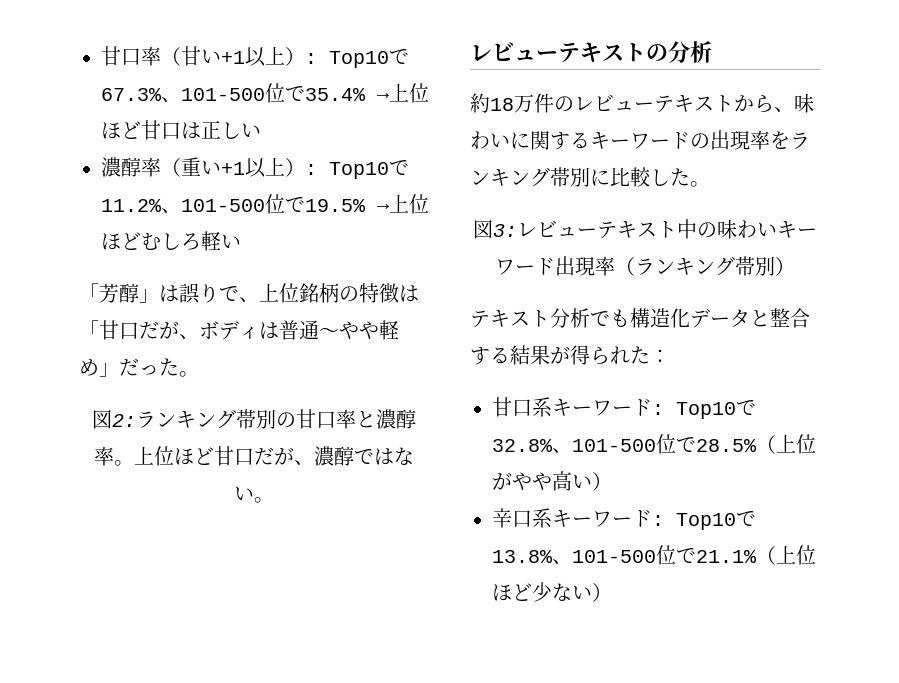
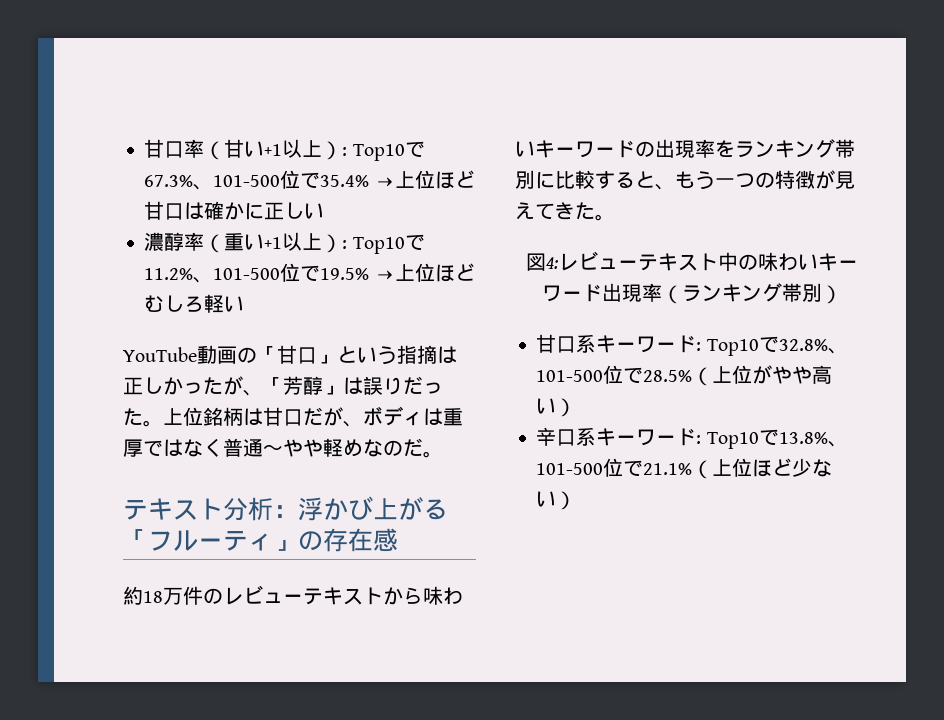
- 甘口率（甘い+1以上）: Top10で67.3%、101-500位で35.4% →上位ほど甘口は正しい
+ 甘口率（甘い+1以上）: Top10で67.3%、101-500位で35.4% →上位ほど甘口は確かに正しい
- 「芳醇」は誤りで、上位銘柄の特徴は「甘口だが、ボディは普通〜やや軽め」だった。
- 図2:ランキング帯別の甘口率と濃醇率。上位ほど甘口だが、濃醇ではない。
- レビューテキストの分析
+ YouTube動画の「甘口」という指摘は正しかったが、「芳醇」は誤りだった。上位銘柄は甘口だが、ボディは重厚ではなく普通〜やや軽めなのだ。
+ テキスト分析：浮かび上がる「フルーティ」の存在感
- 約18万件のレビューテキストから、味わいに関するキーワードの出現率をランキング帯別に比較した。
- 図3:レビューテキスト中の味わいキーワード出現率（ランキング帯別）
+ 約18万件のレビューテキストから味わいキーワードの出現率をランキング帯別に比較すると、もう一つの特徴が見えてきた。
+ 図4:レビューテキスト中の味わいキーワード出現率（ランキング帯別）
- テキスト分析でも構造化データと整合する結果が得られた：

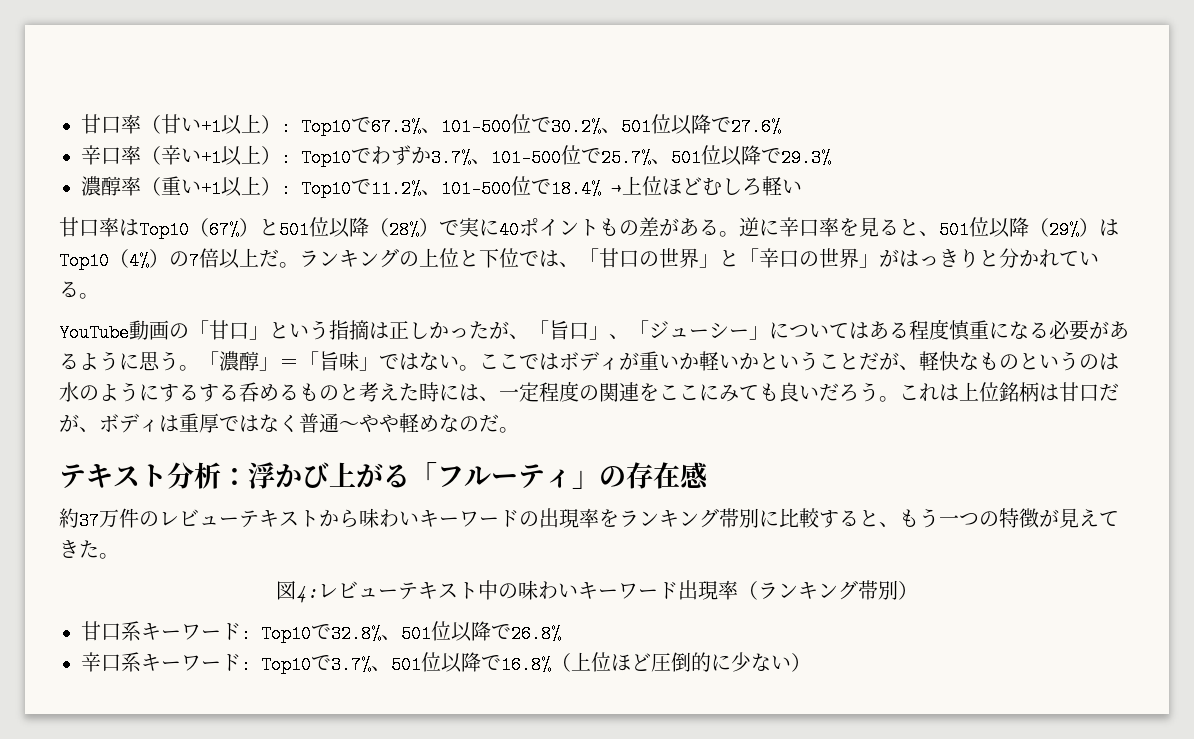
- 甘口率（甘い+1以上）: Top10で67.3%、101-500位で35.4% →上位ほど甘口は確かに正しい
+ 甘口率（甘い+1以上）: Top10で67.3%、101-500位で30.2%、501位以降で27.6%
+ 辛口率（辛い+1以上）: Top10でわずか3.7%、101-500位で25.7%、501位以降で29.3%
- 濃醇率（重い+1以上）: Top10で11.2%、101-500位で19.5% →上位ほどむしろ軽い
+ 濃醇率（重い+1以上）: Top10で11.2%、101-500位で18.4% →上位ほどむしろ軽い
+ 甘口率はTop10（67%）と501位以降（28%）で実に40ポイントもの差がある。逆に辛口率を見ると、501位以降（29%）はTop10（4%）の7倍以上だ。ランキングの上位と下位では、「甘口の世界」と「辛口の世界」がはっきりと分かれている。
- YouTube動画の「甘口」という指摘は正しかったが、「芳醇」は誤りだった。上位銘柄は甘口だが、ボディは重厚ではなく普通〜やや軽めなのだ。
+ YouTube動画の「甘口」という指摘は正しかったが、「旨口」、「ジューシー」についてはある程度慎重になる必要があるように思う。「濃醇」＝「旨味」ではない。ここではボディが重いか軽いかということだが、軽快なものというのは水のようにするする呑めるものと考えた時には、一定程度の関連をここにみても良いだろう。これは上位銘柄は甘口だが、ボディは重厚ではなく普通〜やや軽めなのだ。
- 約18万件のレビューテキストから味わいキーワードの出現率をランキング帯別に比較すると、もう一つの特徴が見えてきた。
+ 約37万件のレビューテキストから味わいキーワードの出現率をランキング帯別に比較すると、もう一つの特徴が見えてきた。
- 甘口系キーワード: Top10で32.8%、101-500位で28.5%（上位がやや高い）
+ 甘口系キーワード: Top10で32.8%、501位以降で26.8%
- 辛口系キーワード: Top10で13.8%、101-500位で21.1%（上位ほど少ない）
+ 辛口系キーワード: Top10で3.7%、501位以降で16.8%（上位ほど圧倒的に少ない）

